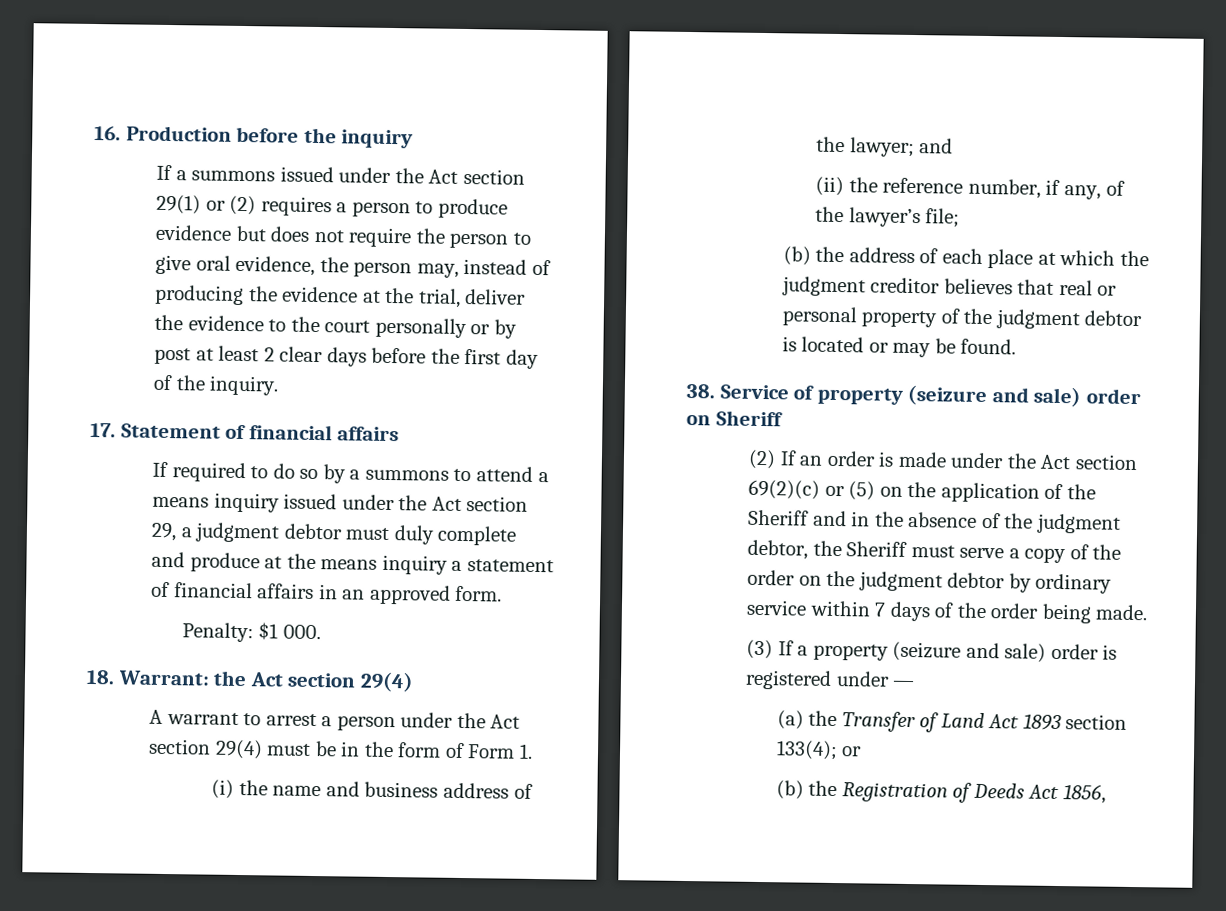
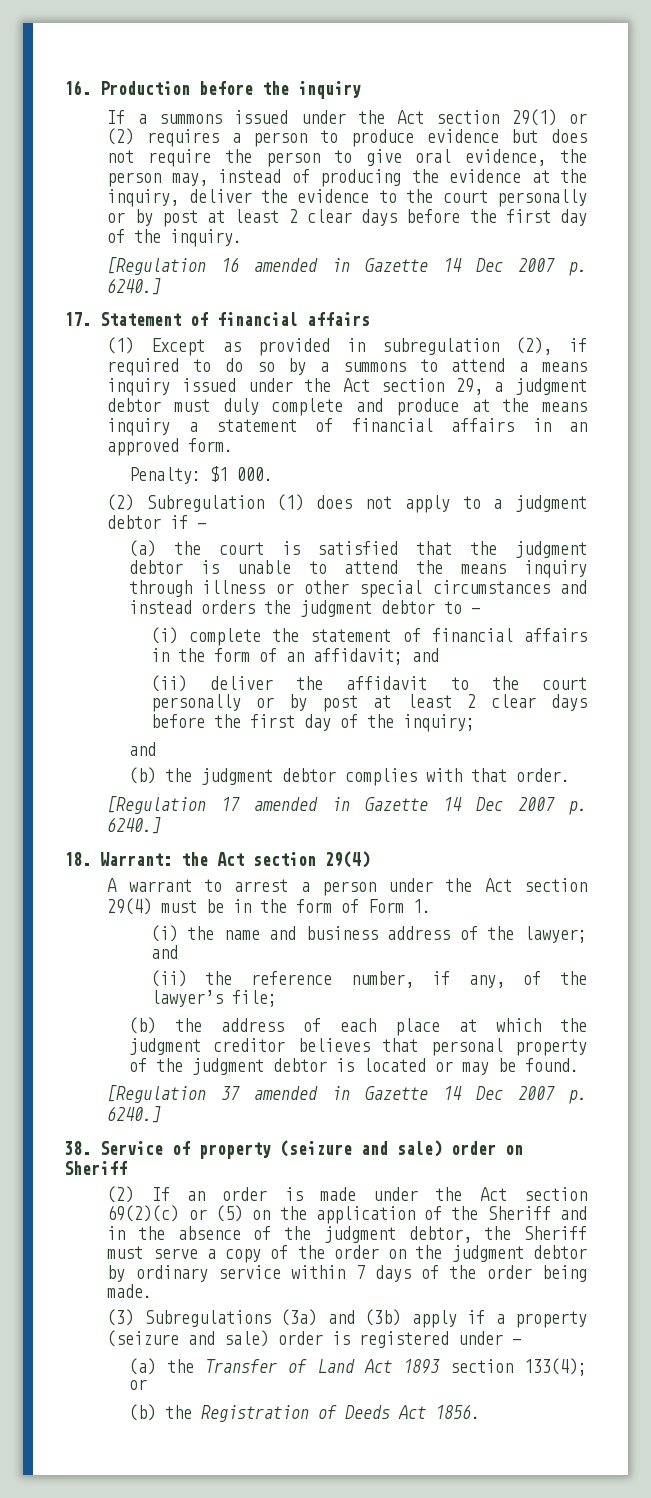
- If a summons issued under the Act section 29(1) or (2) requires a person to produce evidence but does not require the person to give oral evidence, the person may, instead of producing the evidence at the trial, deliver the evidence to the court personally or by post at least 2 clear days before the first day of the inquiry.
+ If a summons issued under the Act section 29(1) or (2) requires a person to produce evidence but does not require the person to give oral evidence, the person may, instead of producing the evidence at the inquiry, deliver the evidence to the court personally or by post at least 2 clear days before the first day of the inquiry.
+ [Regulation 16 amended in Gazette 14 Dec 2007 p. 6240.]
- If required to do so by a summons to attend a means inquiry issued under the Act section 29, a judgment debtor must duly complete and produce at the means inquiry a statement of financial affairs in an approved form.
+ (1) Except as provided in subregulation (2), if required to do so by a summons to attend a means inquiry issued under the Act section 29, a judgment debtor must duly complete and produce at the means inquiry a statement of financial affairs in an approved form.
+ (2) Subregulation (1) does not apply to a judgment debtor if —
+ (a) the court is satisfied that the judgment debtor is unable to attend the means inquiry through illness or other special circumstances and instead orders the judgment debtor to —
+ (i) complete the statement of financial affairs in the form of an affidavit; and
+ (ii) deliver the affidavit to the court personally or by post at least 2 clear days before the first day of the inquiry;
+ and
+ (b) the judgment debtor complies with that order.
+ [Regulation 17 amended in Gazette 14 Dec 2007 p. 6240.]
- (b) the address of each place at which the judgment creditor believes that real or personal property of the judgment debtor is located or may be found.
+ (b) the address of each place at which the judgment creditor believes that personal property of the judgment debtor is located or may be found.
+ [Regulation 37 amended in Gazette 14 Dec 2007 p. 6240.]
- (3) If a property (seizure and sale) order is registered under —
+ (3) Subregulations (3a) and (3b) apply if a property (seizure and sale) order is registered under —
- (b) the Registration of Deeds Act 1856,
+ (b) the Registration of Deeds Act 1856.

